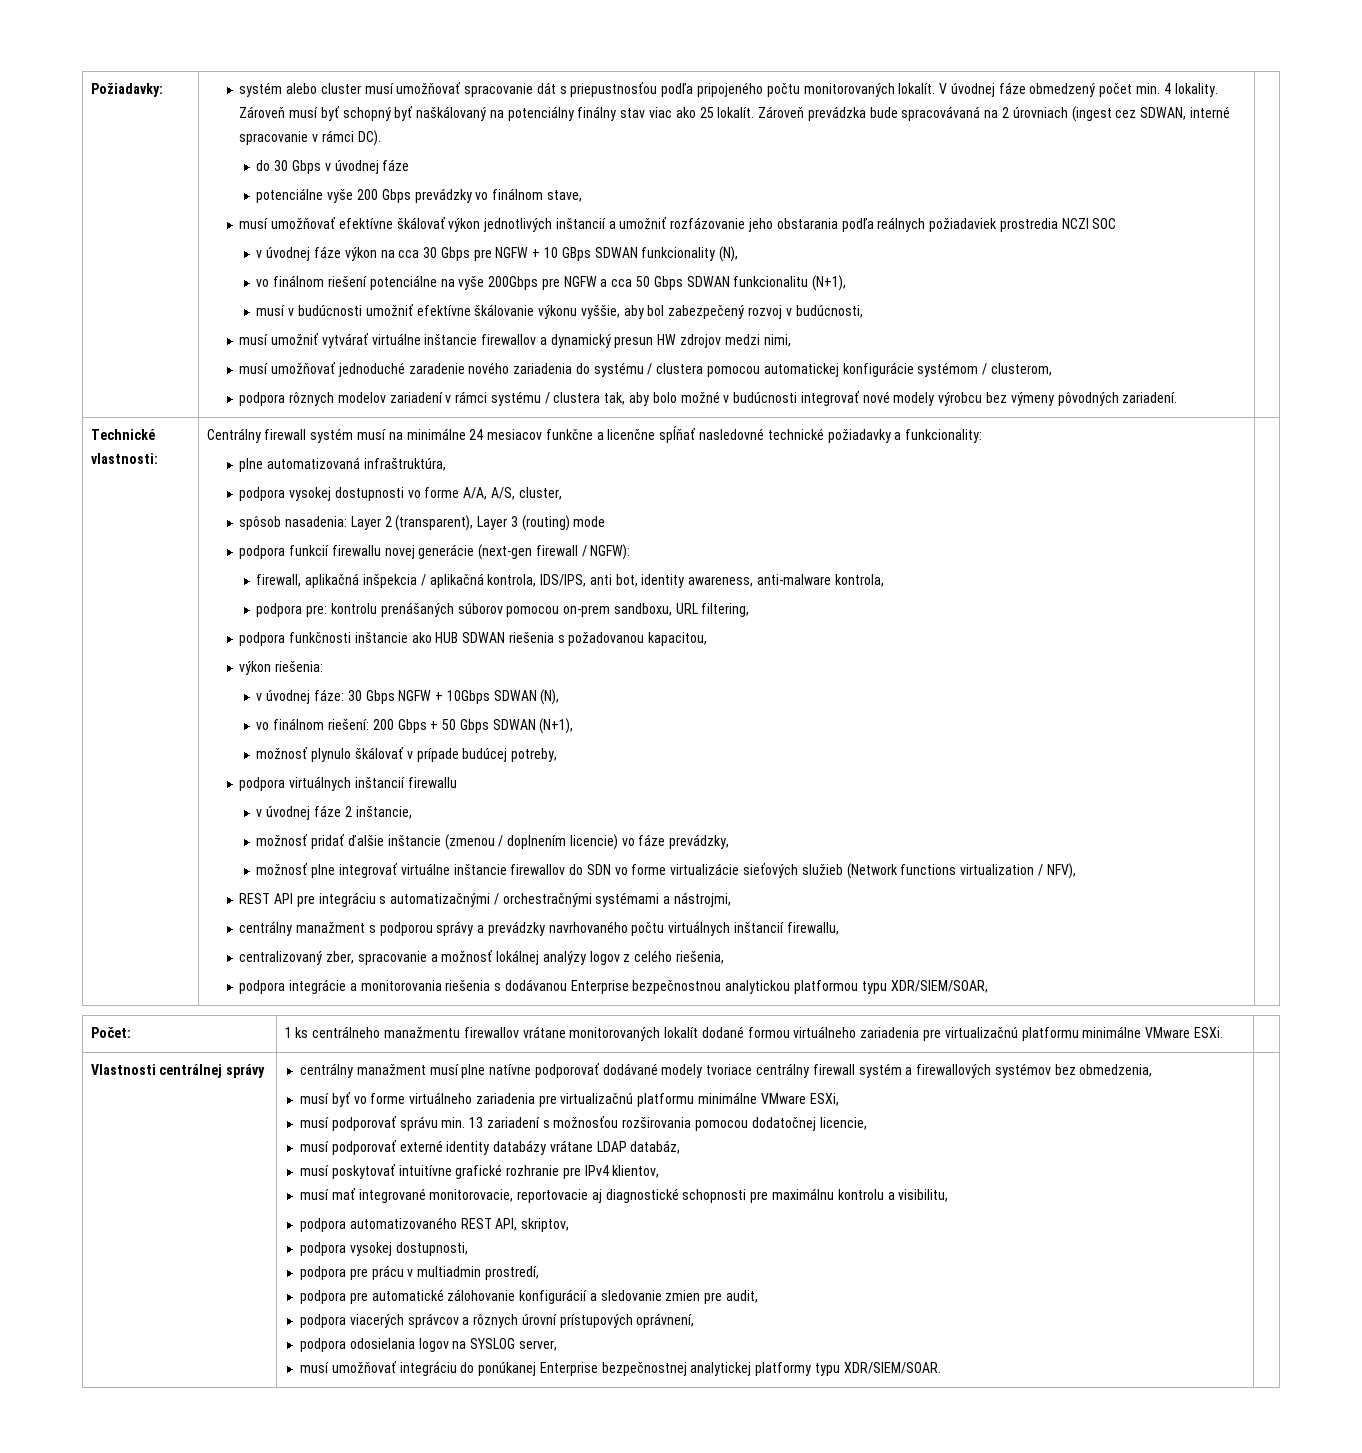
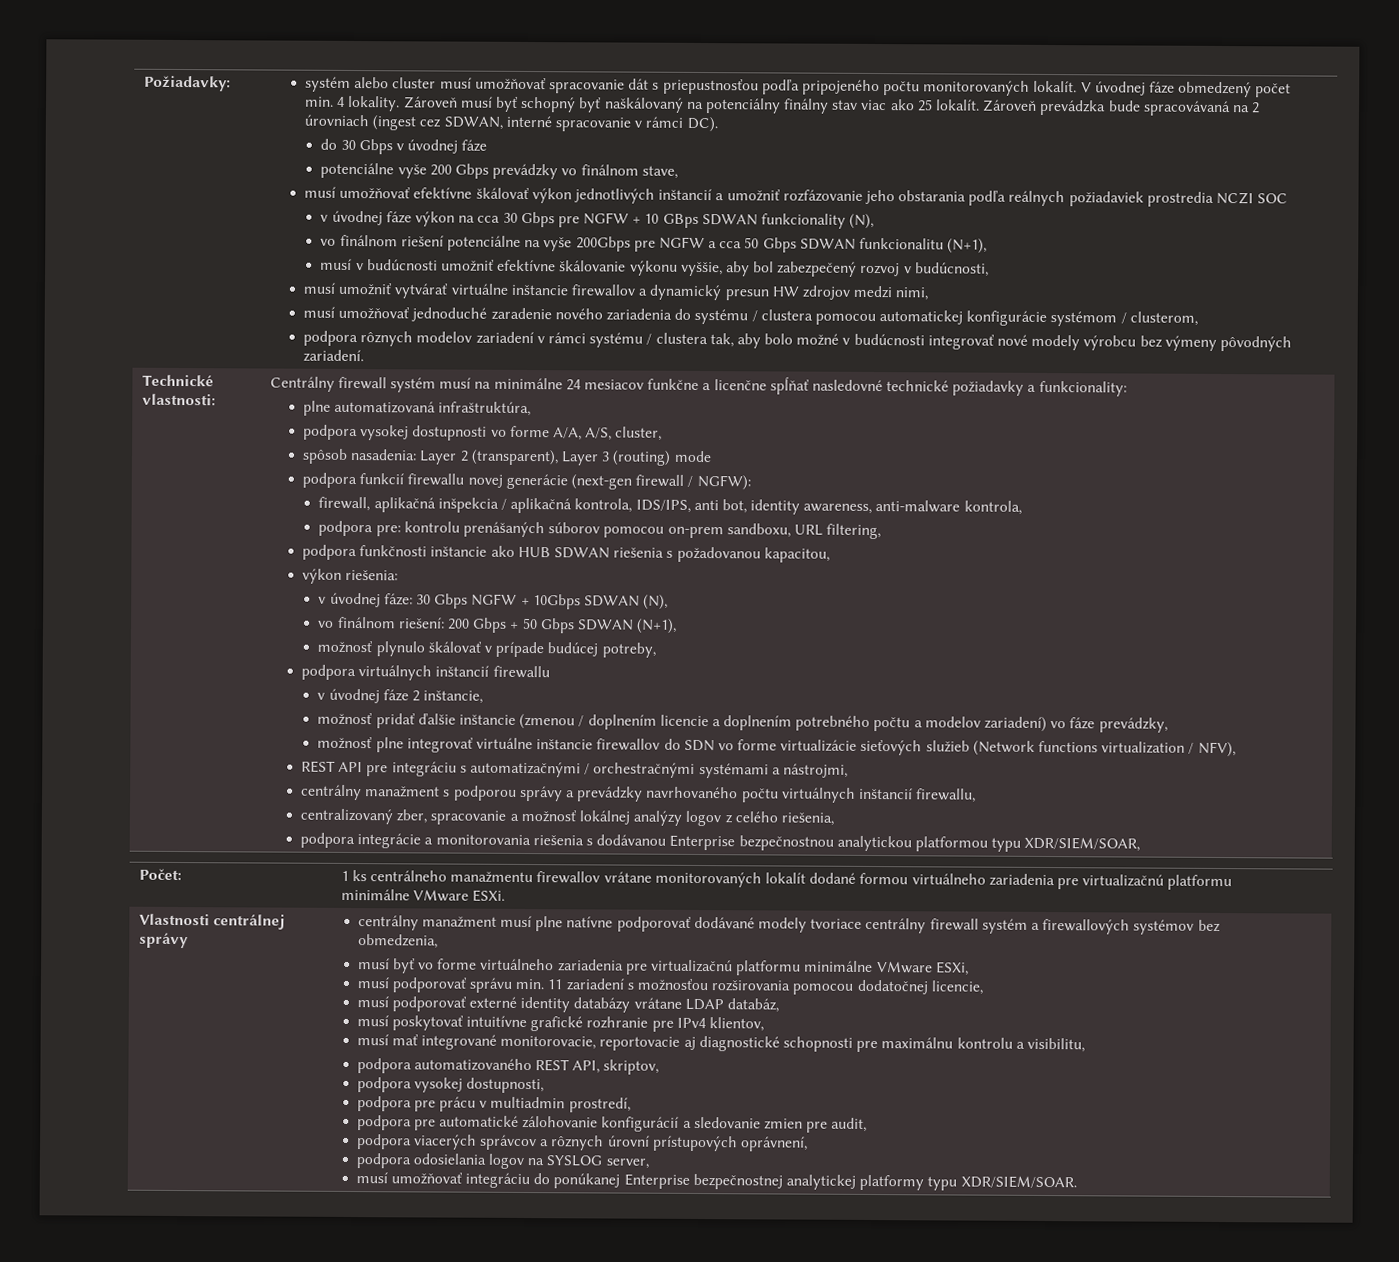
- možnosť pridať ďalšie inštancie (zmenou / doplnením licencie) vo fáze prevádzky,
+ možnosť pridať ďalšie inštancie (zmenou / doplnením licencie a doplnením potrebného počtu a modelov zariadení) vo fáze prevádzky,
- musí podporovať správu min. 13 zariadení s možnosťou rozširovania pomocou dodatočnej licencie,
+ musí podporovať správu min. 11 zariadení s možnosťou rozširovania pomocou dodatočnej licencie,

